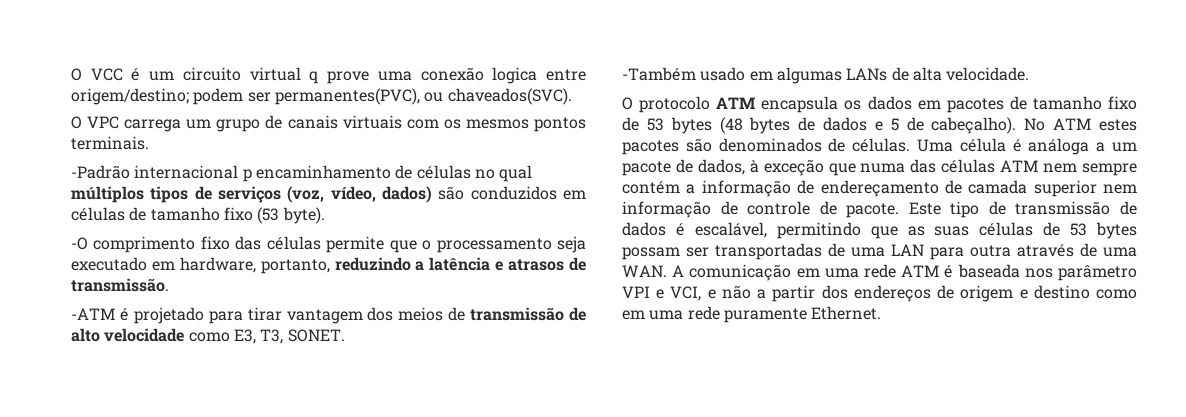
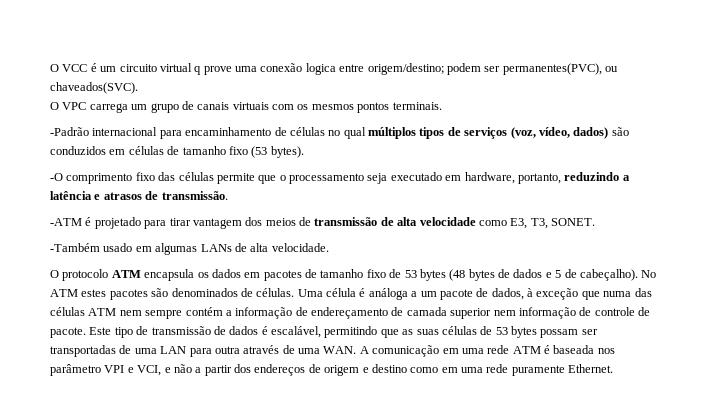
- -Padrão internacional p encaminhamento de células no qual múltiplos tipos de serviços (voz, vídeo, dados) são conduzidos em células de tamanho fixo (53 byte).
+ -Padrão internacional para encaminhamento de células no qual múltiplos tipos de serviços (voz, vídeo, dados) são conduzidos em células de tamanho fixo (53 bytes).
- -ATM é projetado para tirar vantagem dos meios de transmissão de alto velocidade como E3, T3, SONET.
+ -ATM é projetado para tirar vantagem dos meios de transmissão de alta velocidade como E3, T3, SONET.

